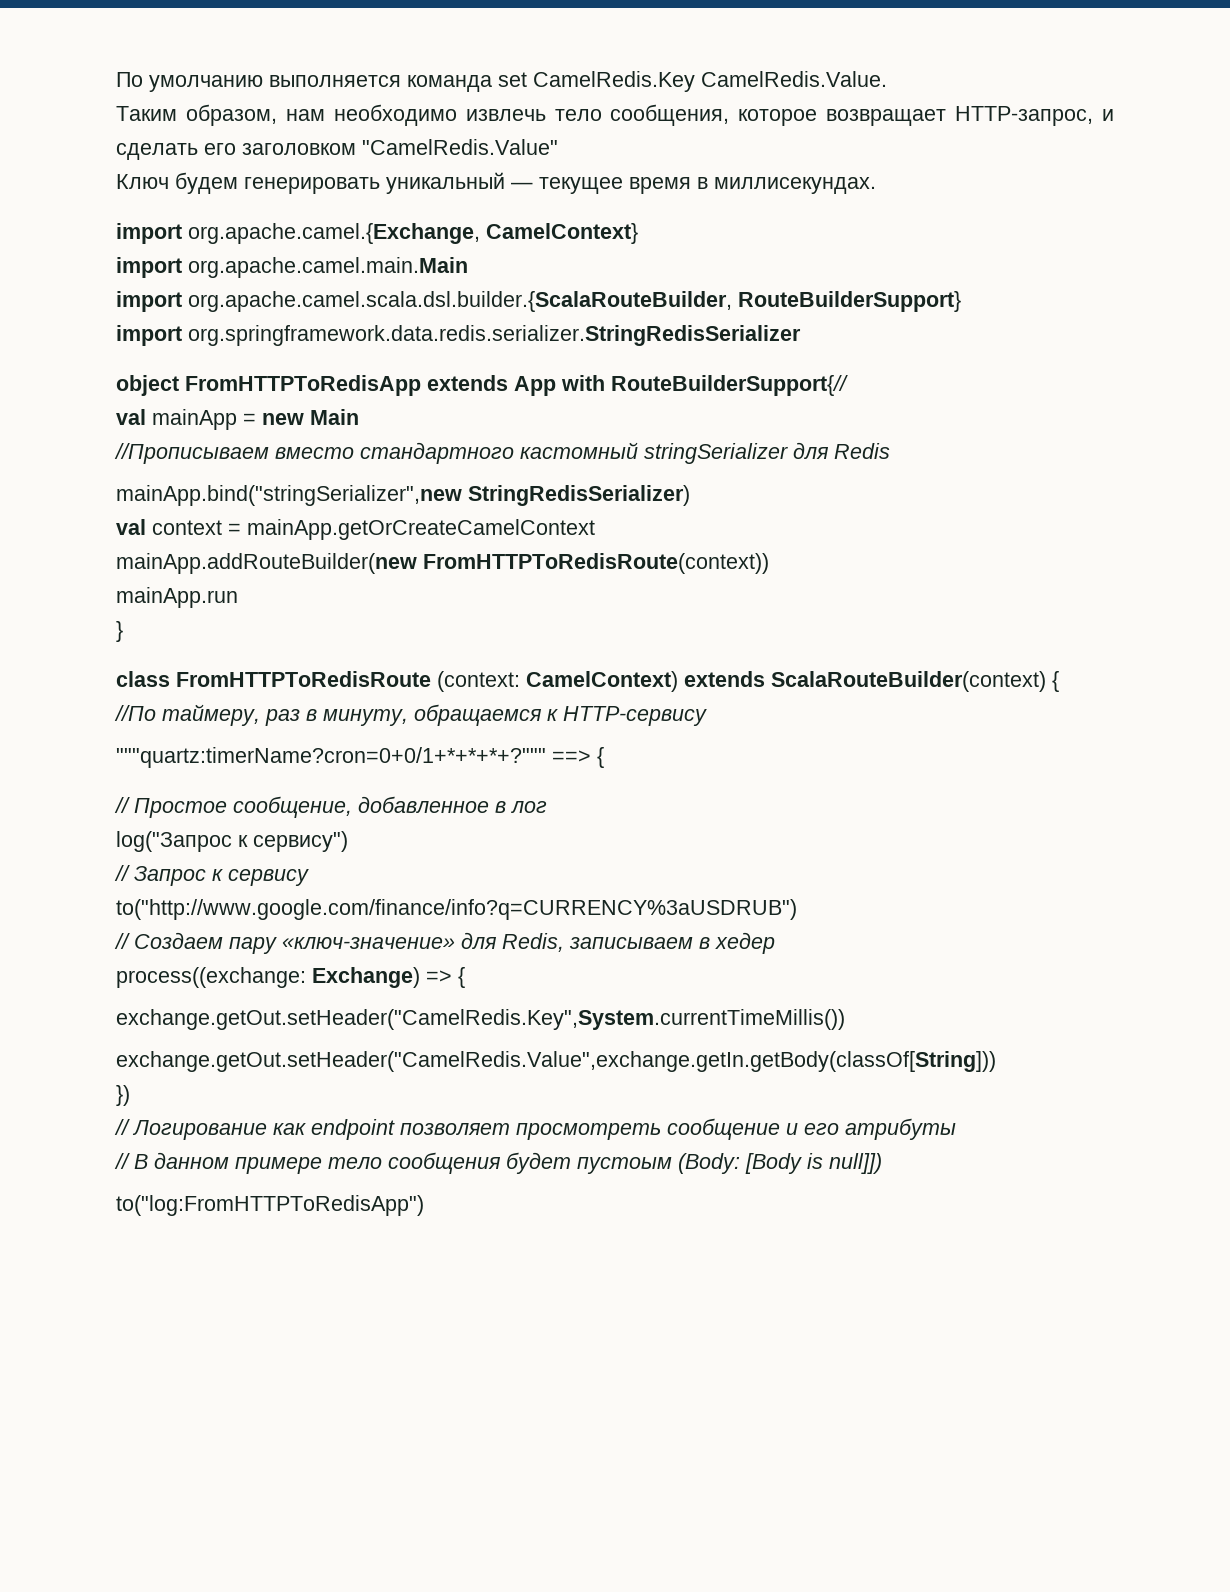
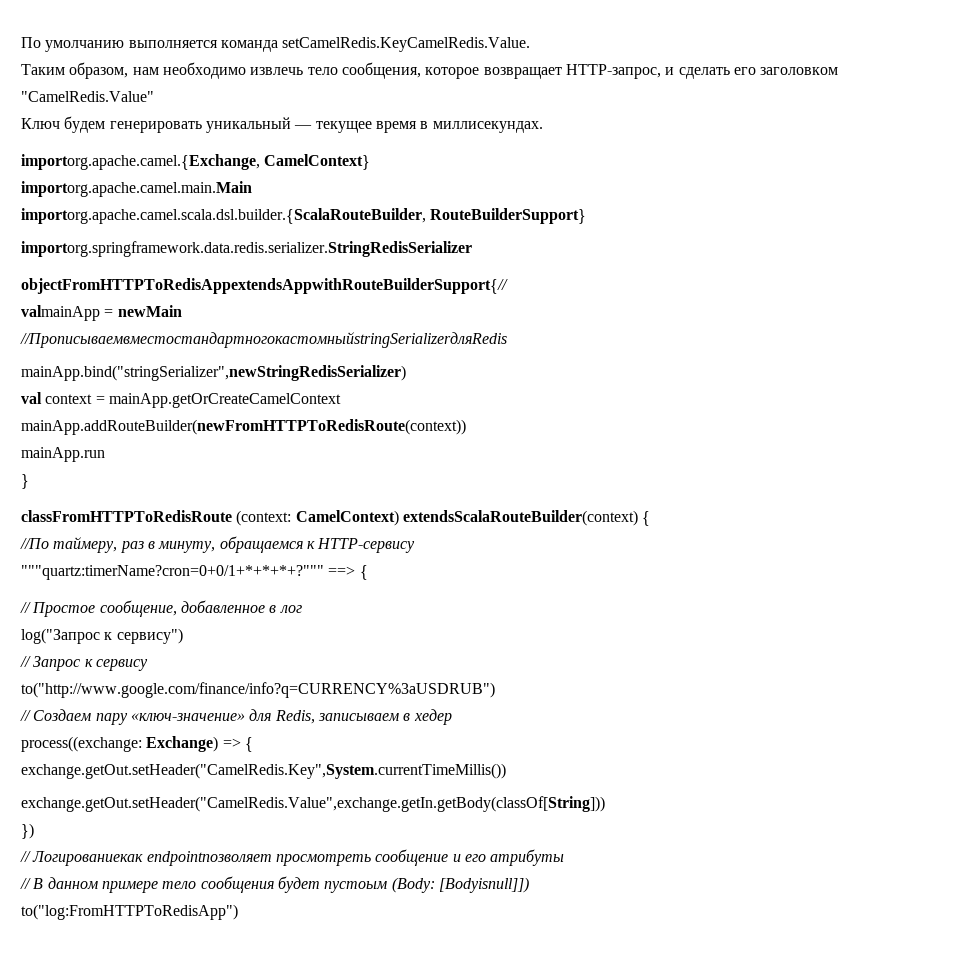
- По умолчанию выполняется команда set CamelRedis.Key CamelRedis.Value.
+ По умолчанию выполняется команда setCamelRedis.KeyCamelRedis.Value.
- import org.apache.camel.{Exchange, CamelContext}
+ importorg.apache.camel.{Exchange, CamelContext}
- import org.apache.camel.main.Main
- import org.apache.camel.scala.dsl.builder.{ScalaRouteBuilder, RouteBuilderSupport}
- import org.springframework.data.redis.serializer.StringRedisSerializer
- object FromHTTPToRedisApp extends App with RouteBuilderSupport{//
- val mainApp = new Main
- //Прописываем вместо стандартного кастомный stringSerializer для Redis
- mainApp.bind("stringSerializer",new StringRedisSerializer)
+ importorg.apache.camel.main.Main
+ importorg.apache.camel.scala.dsl.builder.{ScalaRouteBuilder, RouteBuilderSupport}
+ importorg.springframework.data.redis.serializer.StringRedisSerializer
+ objectFromHTTPToRedisAppextendsAppwithRouteBuilderSupport{//
+ valmainApp = newMain
+ //ПрописываемвместостандартногокастомныйstringSerializerдляRedis
+ mainApp.bind("stringSerializer",newStringRedisSerializer)
- mainApp.addRouteBuilder(new FromHTTPToRedisRoute(context))
+ mainApp.addRouteBuilder(newFromHTTPToRedisRoute(context))
- class FromHTTPToRedisRoute (context: CamelContext) extends ScalaRouteBuilder(context) {
+ classFromHTTPToRedisRoute (context: CamelContext) extendsScalaRouteBuilder(context) {
- // Логирование как endpoint позволяет просмотреть сообщение и его атрибуты
+ // Логированиекак endpointпозволяет просмотреть сообщение и его атрибуты
- // В данном примере тело сообщения будет пустоым (Body: [Body is null]])
+ // В данном примере тело сообщения будет пустоым (Body: [Bodyisnull]])

